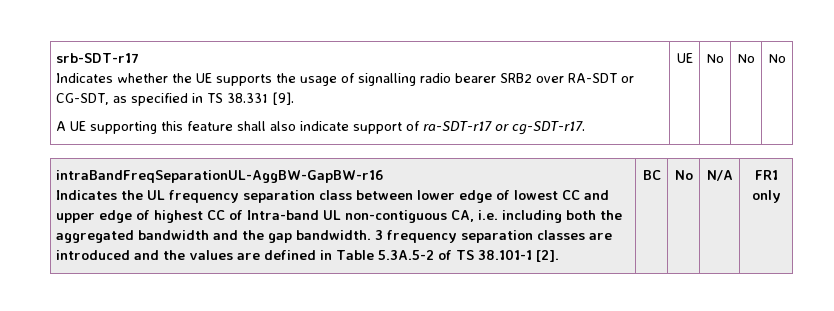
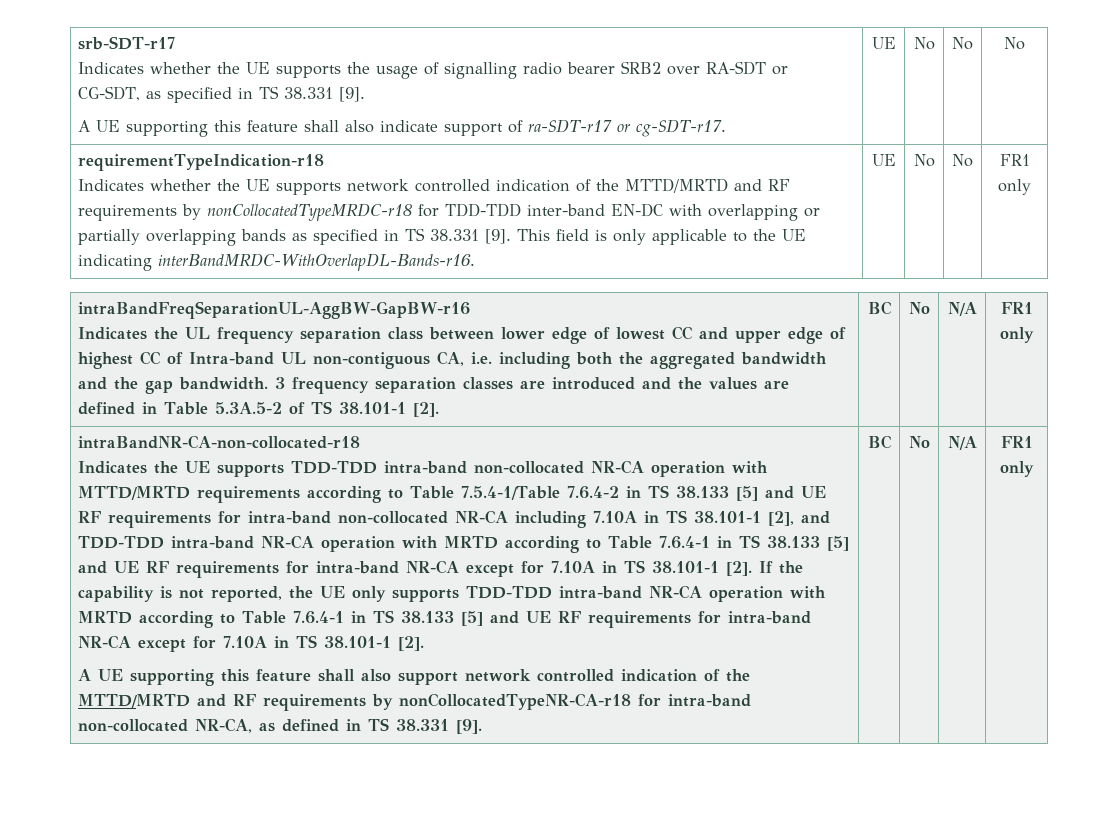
+ requirementTypeIndication-r18
+ Indicates whether the UE supports network controlled indication of the MTTD/MRTD and RF requirements by nonCollocatedTypeMRDC-r18 for TDD-TDD inter-band EN-DC with overlapping or partially overlapping bands as specified in TS 38.331 [9]. This field is only applicable to the UE indicating interBandMRDC-WithOverlapDL-Bands-r16. | UE | No | No | FR1 only
+ intraBandNR-CA-non-collocated-r18
+ Indicates the UE supports TDD-TDD intra-band non-collocated NR-CA operation with MTTD/MRTD requirements according to Table 7.5.4-1/Table 7.6.4-2 in TS 38.133 [5] and UE RF requirements for intra-band non-collocated NR-CA including 7.10A in TS 38.101-1 [2], and TDD-TDD intra-band NR-CA operation with MRTD according to Table 7.6.4-1 in TS 38.133 [5] and UE RF requirements for intra-band NR-CA except for 7.10A in TS 38.101-1 [2]. If the capability is not reported, the UE only supports TDD-TDD intra-band NR-CA operation with MRTD according to Table 7.6.4-1 in TS 38.133 [5] and UE RF requirements for intra-band NR-CA except for 7.10A in TS 38.101-1 [2].
+ A UE supporting this feature shall also support network controlled indication of the MTTD/MRTD and RF requirements by nonCollocatedTypeNR-CA-r18 for intra-band non-collocated NR-CA, as defined in TS 38.331 [9]. | BC | No | N/A | FR1 only

